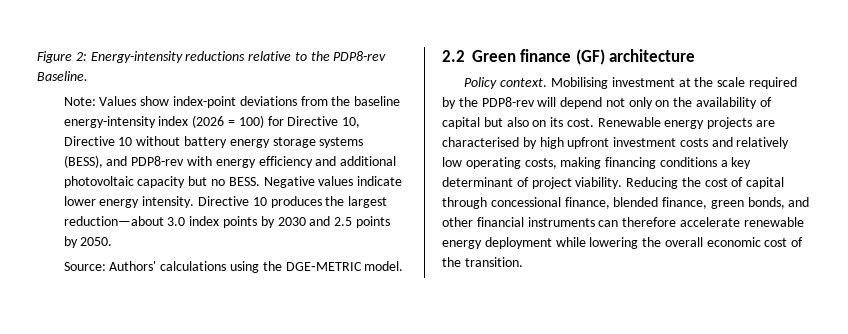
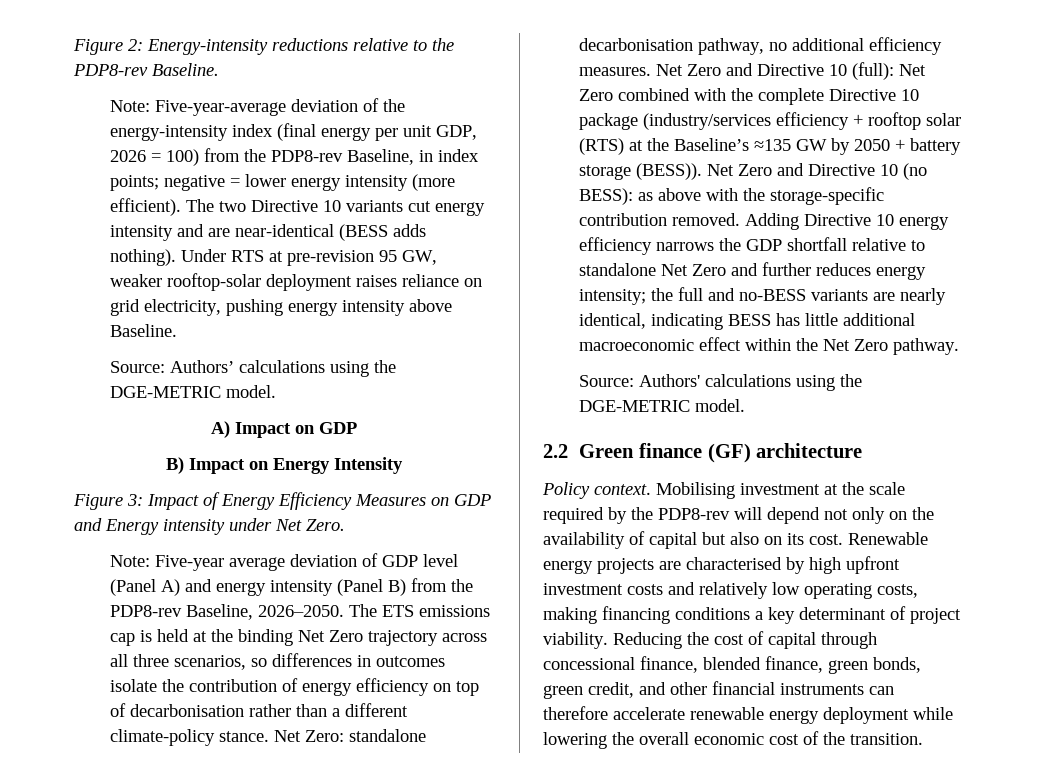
- Note: Values show index-point deviations from the baseline energy-intensity index (2026 = 100) for Directive 10, Directive 10 without battery energy storage systems (BESS), and PDP8-rev with energy efficiency and additional photovoltaic capacity but no BESS. Negative values indicate lower energy intensity. Directive 10 produces the largest reduction—about 3.0 index points by 2030 and 2.5 points by 2050.
+ Note: Five-year-average deviation of the energy-intensity index (final energy per unit GDP, 2026 = 100) from the PDP8-rev Baseline, in index points; negative = lower energy intensity (more efficient). The two Directive 10 variants cut energy intensity and are near-identical (BESS adds nothing). Under RTS at pre-revision 95 GW, weaker rooftop-solar deployment raises reliance on grid electricity, pushing energy intensity above Baseline.
+ Source: Authors’ calculations using the DGE-METRIC model.
+ A) Impact on GDP
+ B) Impact on Energy Intensity
+ Figure 3: Impact of Energy Efficiency Measures on GDP and Energy intensity under Net Zero.
+ Note: Five‑year average deviation of GDP level (Panel A) and energy intensity (Panel B) from the PDP8‑rev Baseline, 2026–2050. The ETS emissions cap is held at the binding Net Zero trajectory across all three scenarios, so differences in outcomes isolate the contribution of energy efficiency on top of decarbonisation rather than a different climate‑policy stance. Net Zero: standalone decarbonisation pathway, no additional efficiency measures. Net Zero and Directive 10 (full): Net Zero combined with the complete Directive 10 package (industry/services efficiency + rooftop solar (RTS) at the Baseline’s ≈135 GW by 2050 + battery storage (BESS)). Net Zero and Directive 10 (no BESS): as above with the storage‑specific contribution removed. Adding Directive 10 energy efficiency narrows the GDP shortfall relative to standalone Net Zero and further reduces energy intensity; the full and no‑BESS variants are nearly identical, indicating BESS has little additional macroeconomic effect within the Net Zero pathway.
- Reducing the cost of capital through concessional finance, blended finance, green bonds, and other financial instruments can therefore accelerate renewable energy deployment while lowering the overall economic cost of the transition.
+ Reducing the cost of capital through concessional finance, blended finance, green bonds, green credit, and other financial instruments can therefore accelerate renewable energy deployment while lowering the overall economic cost of the transition.

